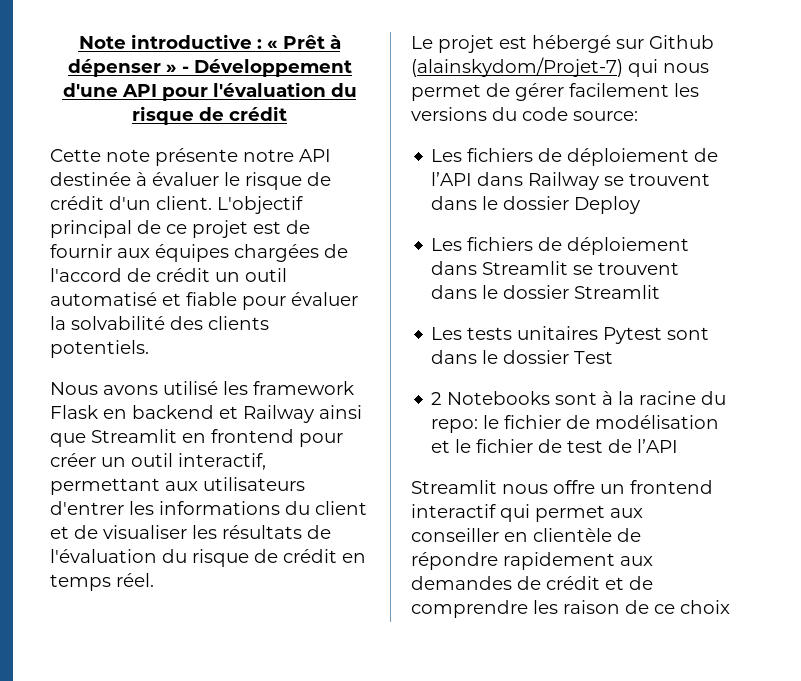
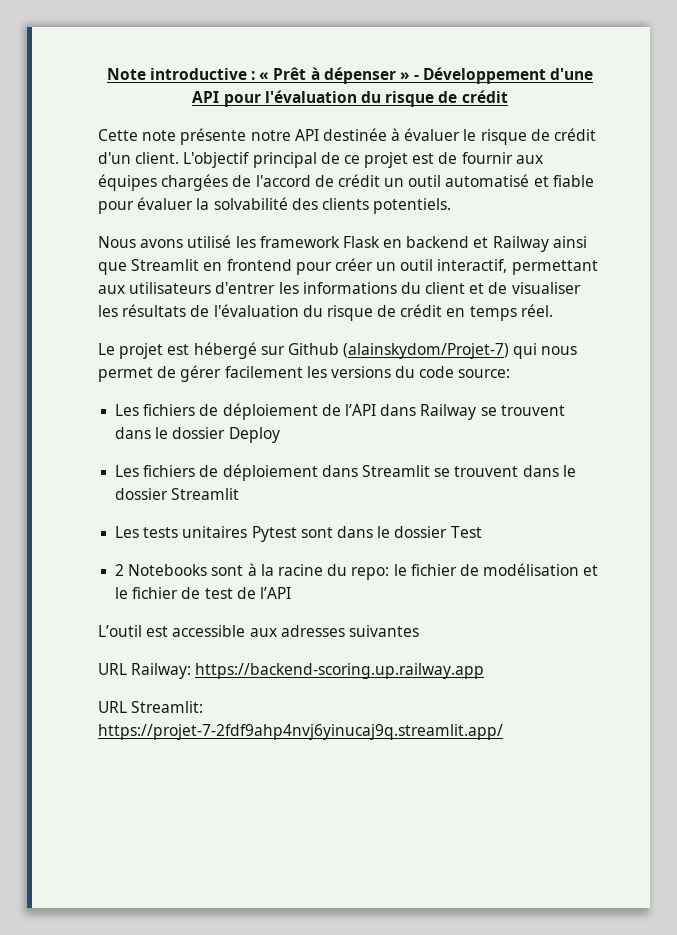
- Streamlit nous offre un frontend interactif qui permet aux conseiller en clientèle de répondre rapidement aux demandes de crédit et de comprendre les raison de ce choix
+ L’outil est accessible aux adresses suivantes
+ URL Railway: https://backend-scoring.up.railway.app
+ URL Streamlit: https://projet-7-2fdf9ahp4nvj6yinucaj9q.streamlit.app/

